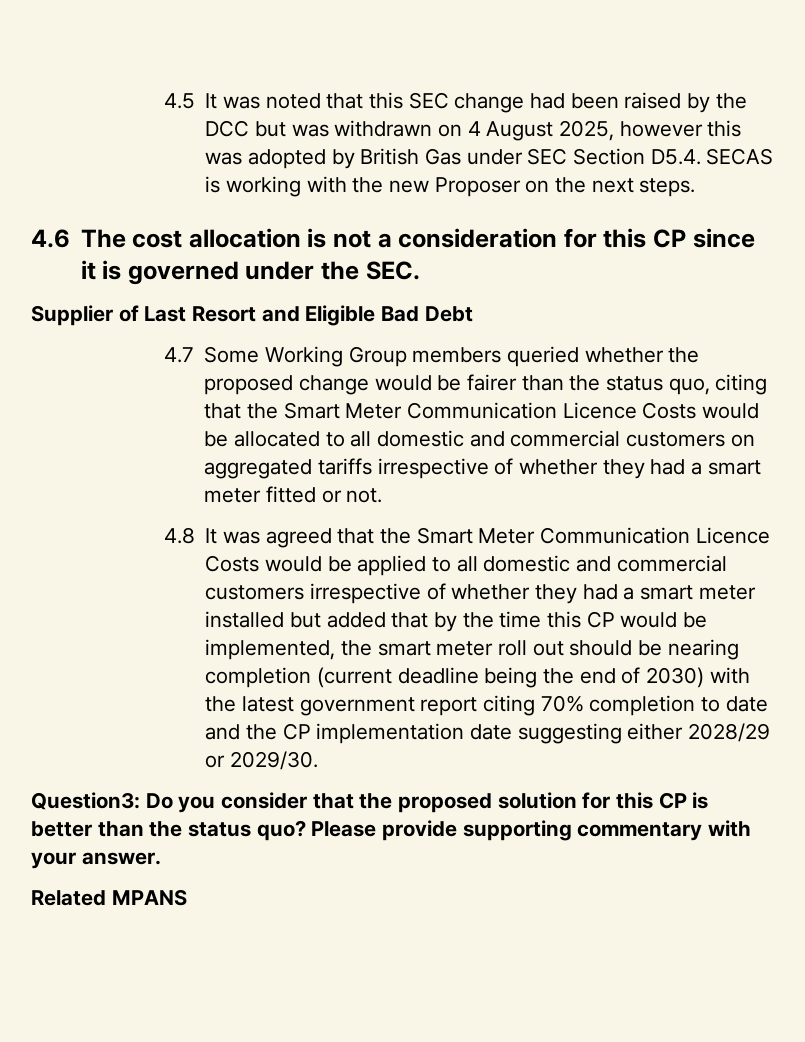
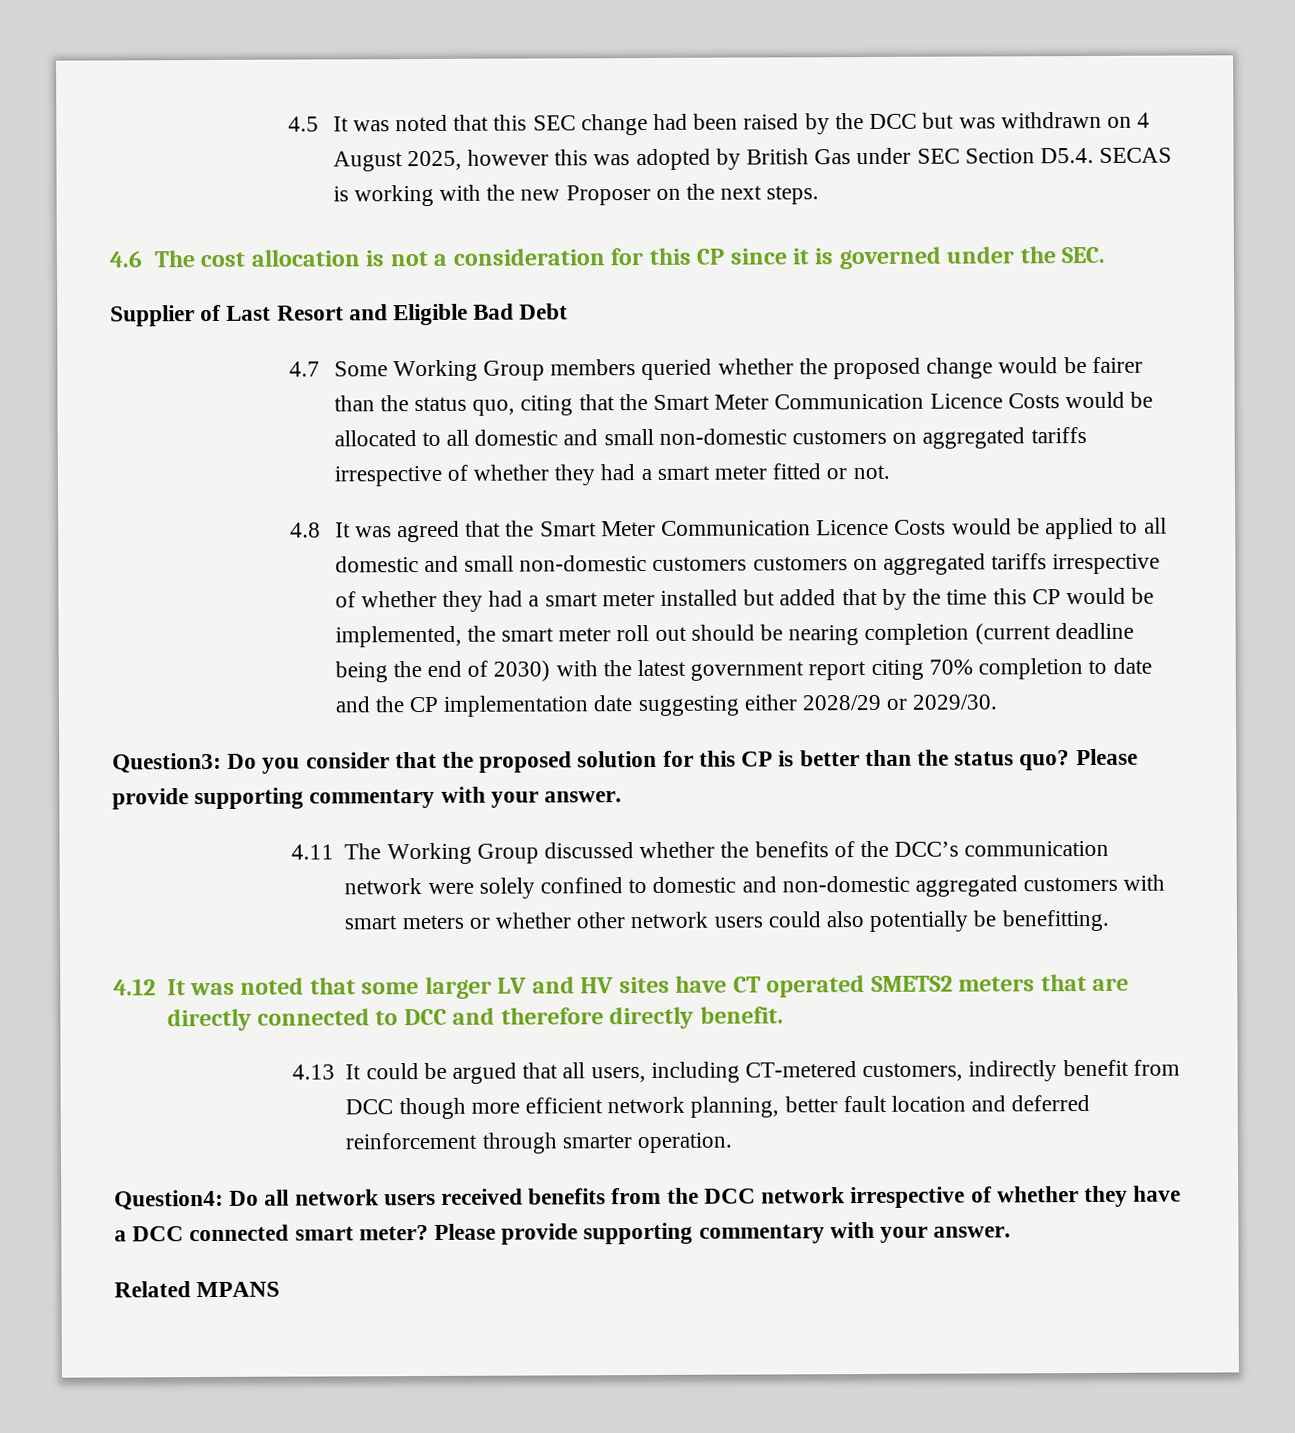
- 4.7 Some Working Group members queried whether the proposed change would be fairer than the status quo, citing that the Smart Meter Communication Licence Costs would be allocated to all domestic and commercial customers on aggregated tariffs irrespective of whether they had a smart meter fitted or not.
+ 4.7 Some Working Group members queried whether the proposed change would be fairer than the status quo, citing that the Smart Meter Communication Licence Costs would be allocated to all domestic and small non-domestic customers on aggregated tariffs irrespective of whether they had a smart meter fitted or not.
- 4.8 It was agreed that the Smart Meter Communication Licence Costs would be applied to all domestic and commercial customers irrespective of whether they had a smart meter installed but added that by the time this CP would be implemented, the smart meter roll out should be nearing completion (current deadline being the end of 2030) with the latest government report citing 70% completion to date and the CP implementation date suggesting either 2028/29 or 2029/30.
+ 4.8 It was agreed that the Smart Meter Communication Licence Costs would be applied to all domestic and small non-domestic customers customers on aggregated tariffs irrespective of whether they had a smart meter installed but added that by the time this CP would be implemented, the smart meter roll out should be nearing completion (current deadline being the end of 2030) with the latest government report citing 70% completion to date and the CP implementation date suggesting either 2028/29 or 2029/30.
+ 4.11 The Working Group discussed whether the benefits of the DCC’s communication network were solely confined to domestic and non-domestic aggregated customers with smart meters or whether other network users could also potentially be benefitting.
+ 4.12 It was noted that some larger LV and HV sites have CT operated SMETS2 meters that are directly connected to DCC and therefore directly benefit.
+ 4.13 It could be argued that all users, including CT-metered customers, indirectly benefit from DCC though more efficient network planning, better fault location and deferred reinforcement through smarter operation.
+ Question4: Do all network users received benefits from the DCC network irrespective of whether they have a DCC connected smart meter? Please provide supporting commentary with your answer.

